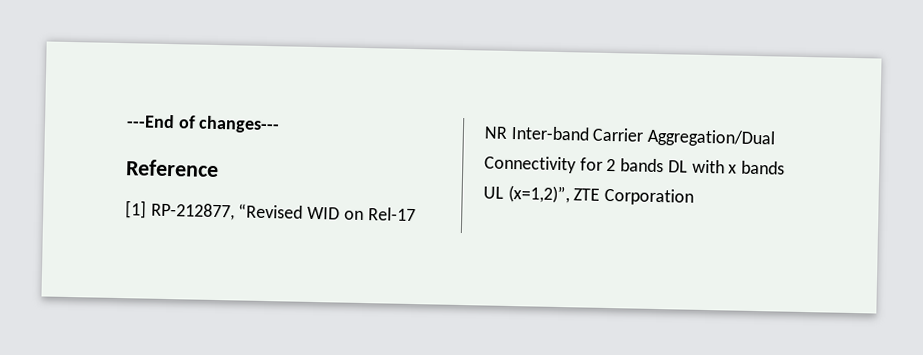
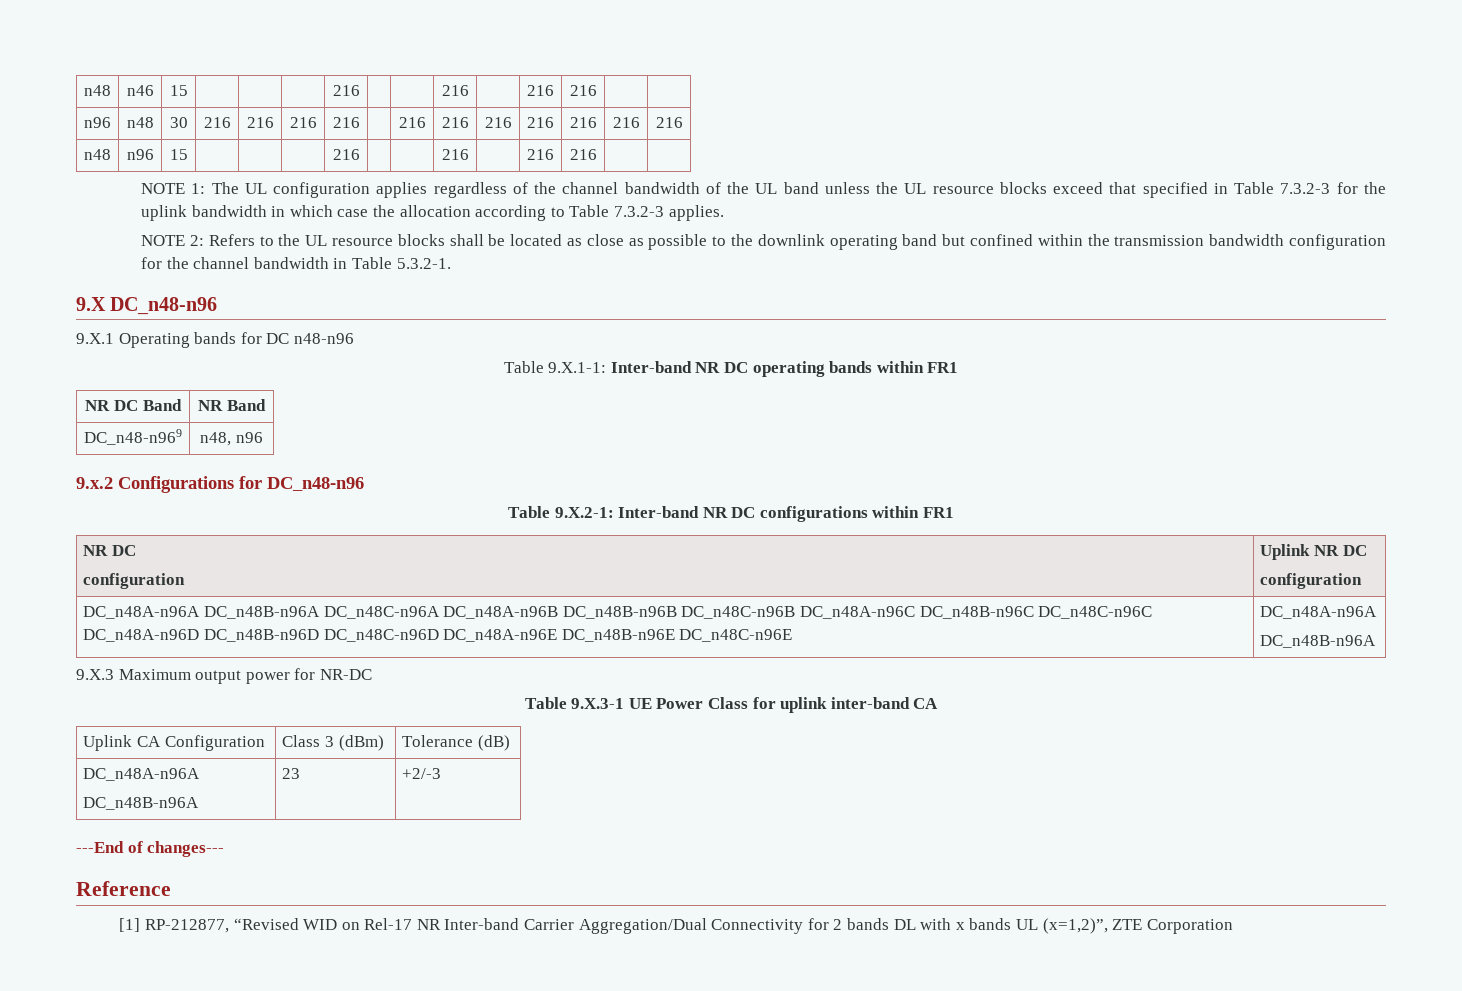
+ n48 | n46 | 15 | | | | 216 | | | 216 | | 216 | 216 | |
+ n96 | n48 | 30 | 216 | 216 | 216 | 216 | | 216 | 216 | 216 | 216 | 216 | 216 | 216
+ n48 | n96 | 15 | | | | 216 | | | 216 | | 216 | 216 | |
+ NOTE 1: The UL configuration applies regardless of the channel bandwidth of the UL band unless the UL resource blocks exceed that specified in Table 7.3.2-3 for the uplink bandwidth in which case the allocation according to Table 7.3.2-3 applies.
+ NOTE 2: Refers to the UL resource blocks shall be located as close as possible to the downlink operating band but confined within the transmission bandwidth configuration for the channel bandwidth in Table 5.3.2-1.
+ 9.X DC_n48-n96
+ 9.X.1 Operating bands for DC n48-n96
+ Table 9.X.1-1: Inter-band NR DC operating bands within FR1
+ NR DC Band | NR Band
+ DC_n48-n969 | n48, n96
+ 9.x.2 Configurations for DC_n48-n96
+ Table 9.X.2-1: Inter-band NR DC configurations within FR1
+ NR DC
+ configuration | Uplink NR DC
+ configuration
+ DC_n48A-n96A DC_n48B-n96A DC_n48C-n96A DC_n48A-n96B DC_n48B-n96B DC_n48C-n96B DC_n48A-n96C DC_n48B-n96C DC_n48C-n96C DC_n48A-n96D DC_n48B-n96D DC_n48C-n96D DC_n48A-n96E DC_n48B-n96E DC_n48C-n96E | DC_n48A-n96A
+ DC_n48B-n96A
+ 9.X.3 Maximum output power for NR-DC
+ Table 9.X.3-1 UE Power Class for uplink inter-band CA
+ Uplink CA Configuration | Class 3 (dBm) | Tolerance (dB)
+ DC_n48A-n96A
+ DC_n48B-n96A | 23 | +2/-3

